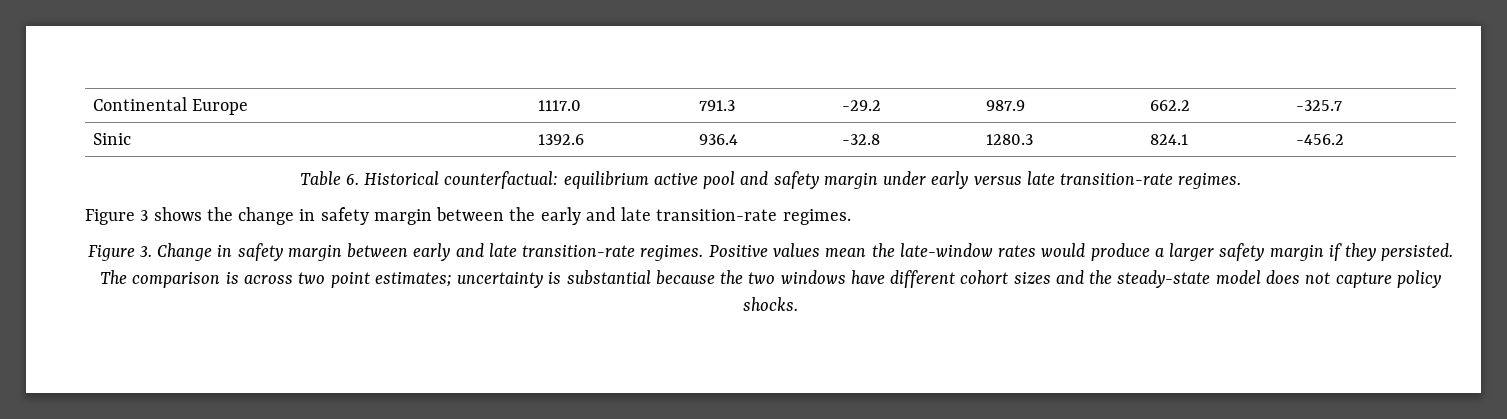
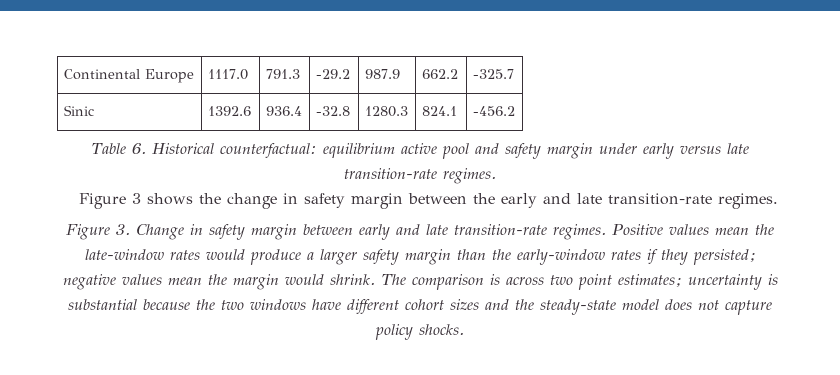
- Positive values mean the late-window rates would produce a larger safety margin if they persisted.
+ Positive values mean the late-window rates would produce a larger safety margin than the early-window rates if they persisted; negative values mean the margin would shrink.

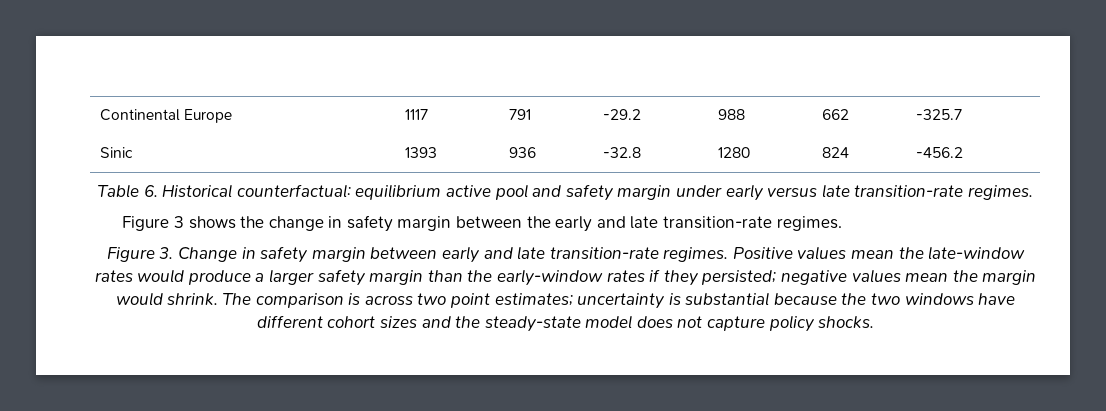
- Continental Europe | 1117.0 | 791.3 | -29.2 | 987.9 | 662.2 | -325.7
+ Continental Europe | 1117 | 791 | -29.2 | 988 | 662 | -325.7
- Sinic | 1392.6 | 936.4 | -32.8 | 1280.3 | 824.1 | -456.2
+ Sinic | 1393 | 936 | -32.8 | 1280 | 824 | -456.2

